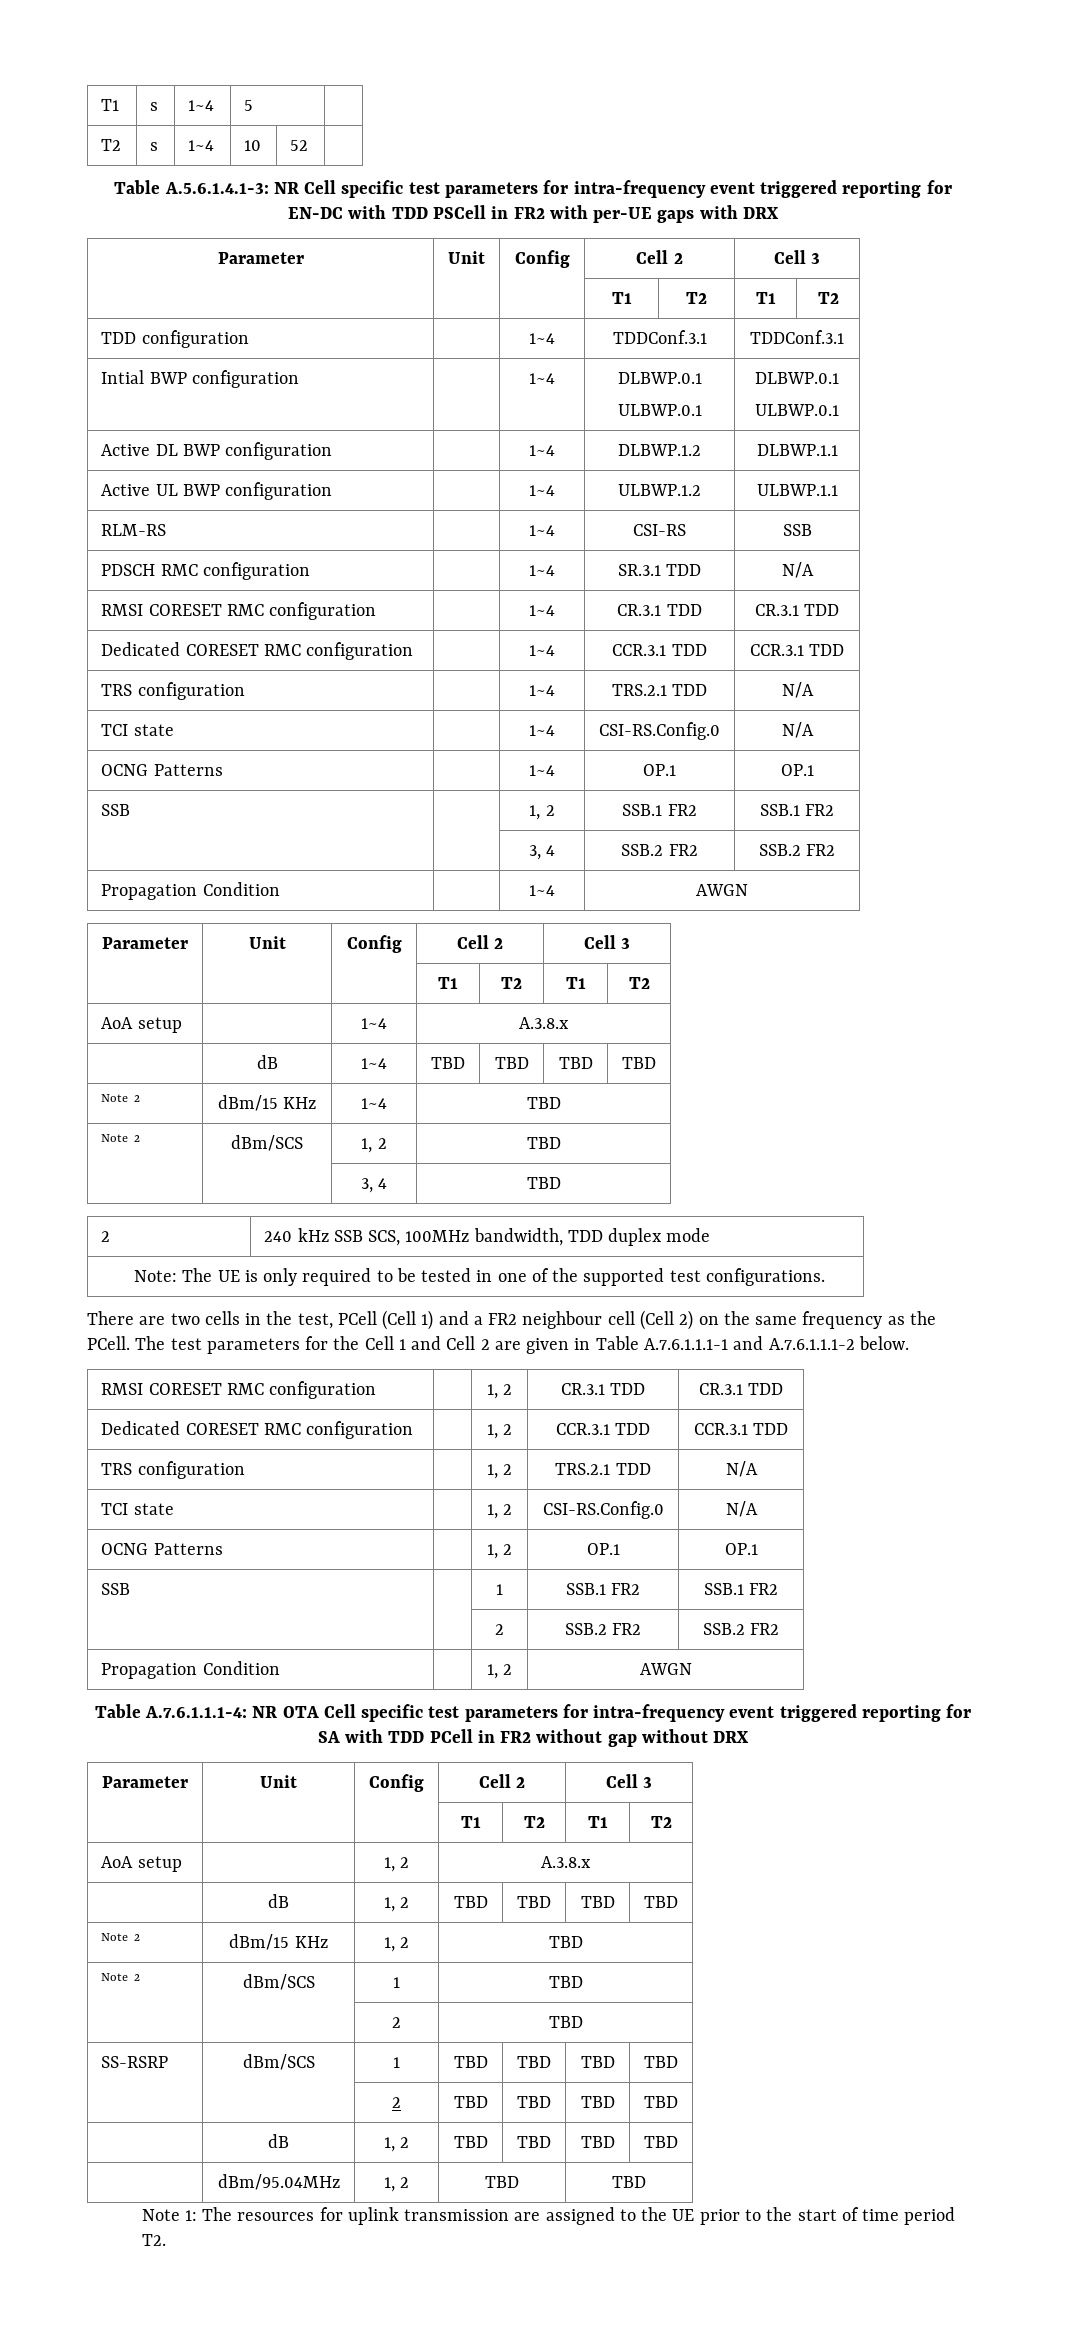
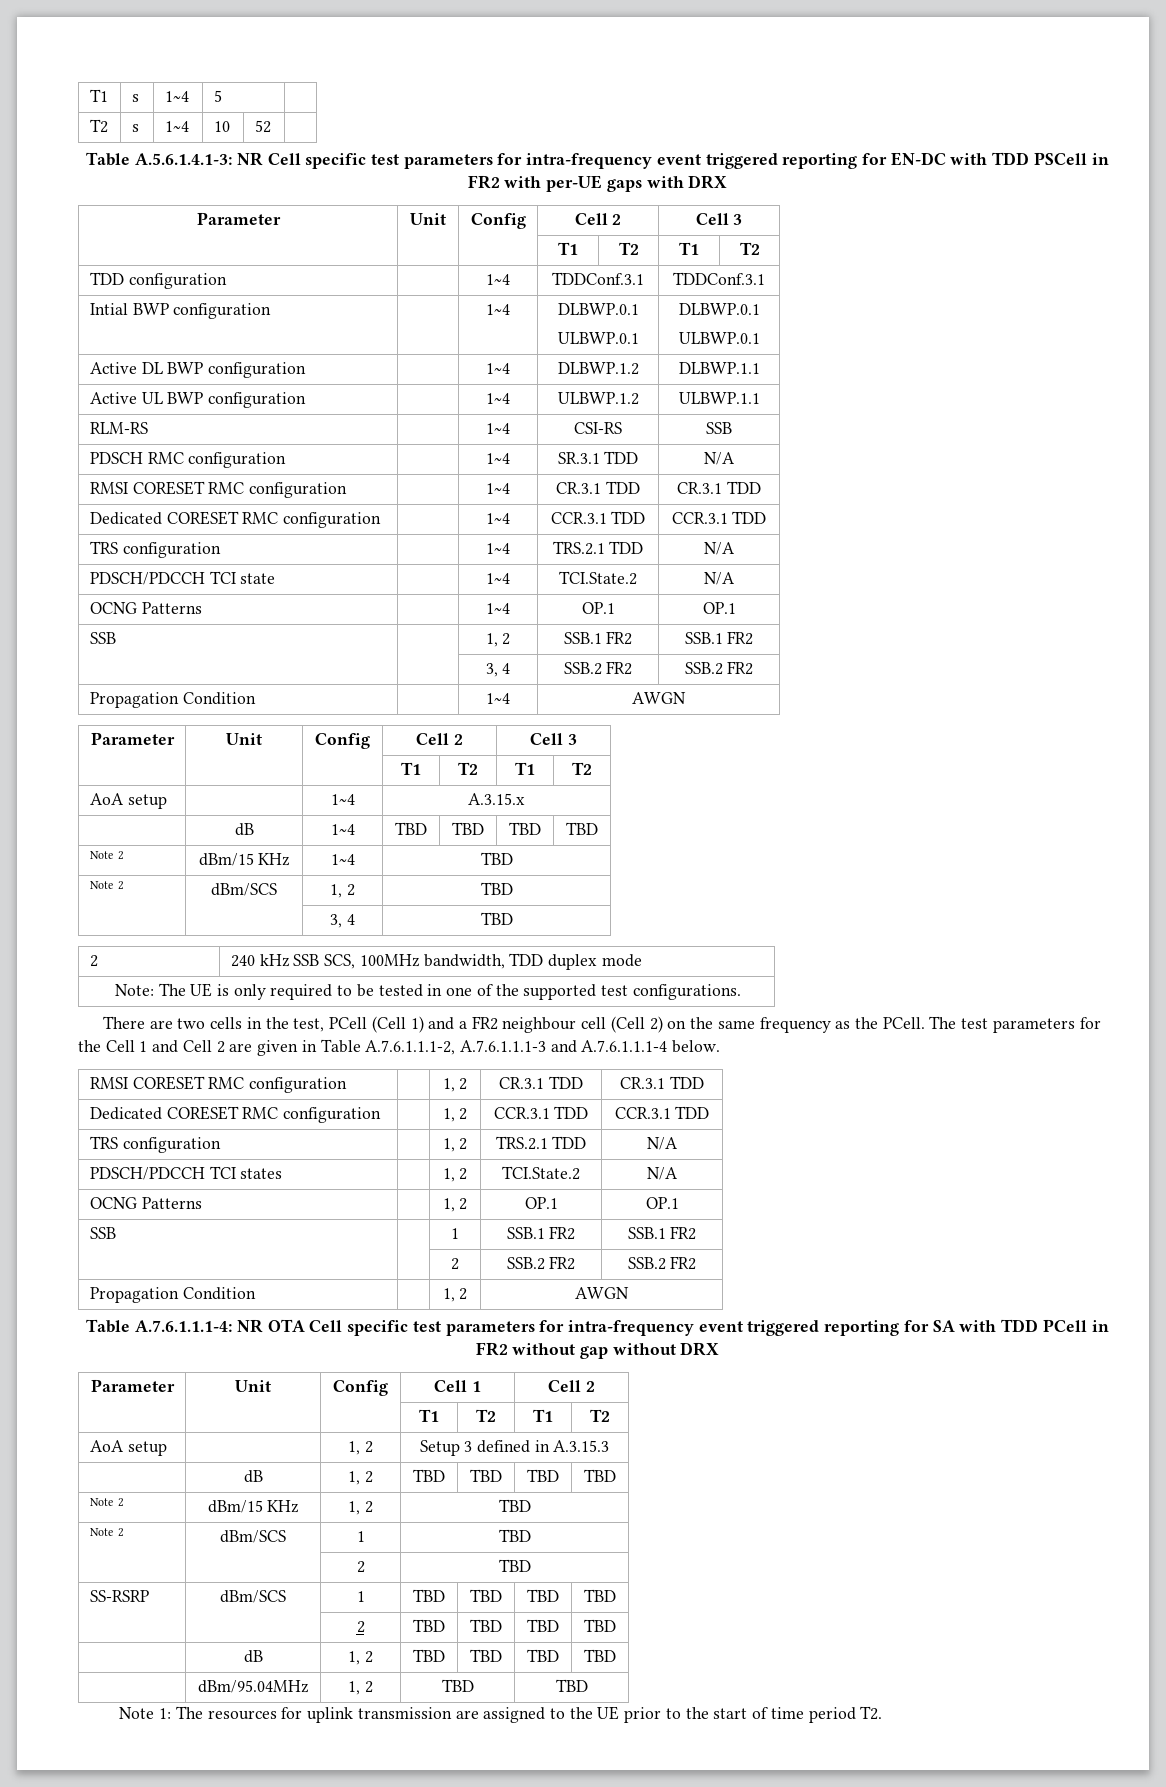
- TCI state | | 1~4 | CSI-RS.Config.0 | N/A
+ PDSCH/PDCCH TCI state | | 1~4 | TCI.State.2 | N/A
- AoA setup | | 1~4 | A.3.8.x
+ AoA setup | | 1~4 | A.3.15.x
- The test parameters for the Cell 1 and Cell 2 are given in Table A.7.6.1.1.1-1 and A.7.6.1.1.1-2 below.
+ The test parameters for the Cell 1 and Cell 2 are given in Table A.7.6.1.1.1-2, A.7.6.1.1.1-3 and A.7.6.1.1.1-4 below.
- TCI state | | 1, 2 | CSI-RS.Config.0 | N/A
+ PDSCH/PDCCH TCI states | | 1, 2 | TCI.State.2 | N/A
  Table A.7.6.1.1.1-4: NR OTA Cell specific test parameters for intra-frequency event triggered reporting for SA with TDD PCell in FR2 without gap without DRX
- Parameter | Unit | Config | Cell 2 | Cell 3
+ Parameter | Unit | Config | Cell 1 | Cell 2
- AoA setup | | 1, 2 | A.3.8.x
+ AoA setup | | 1, 2 | Setup 3 defined in A.3.15.3

